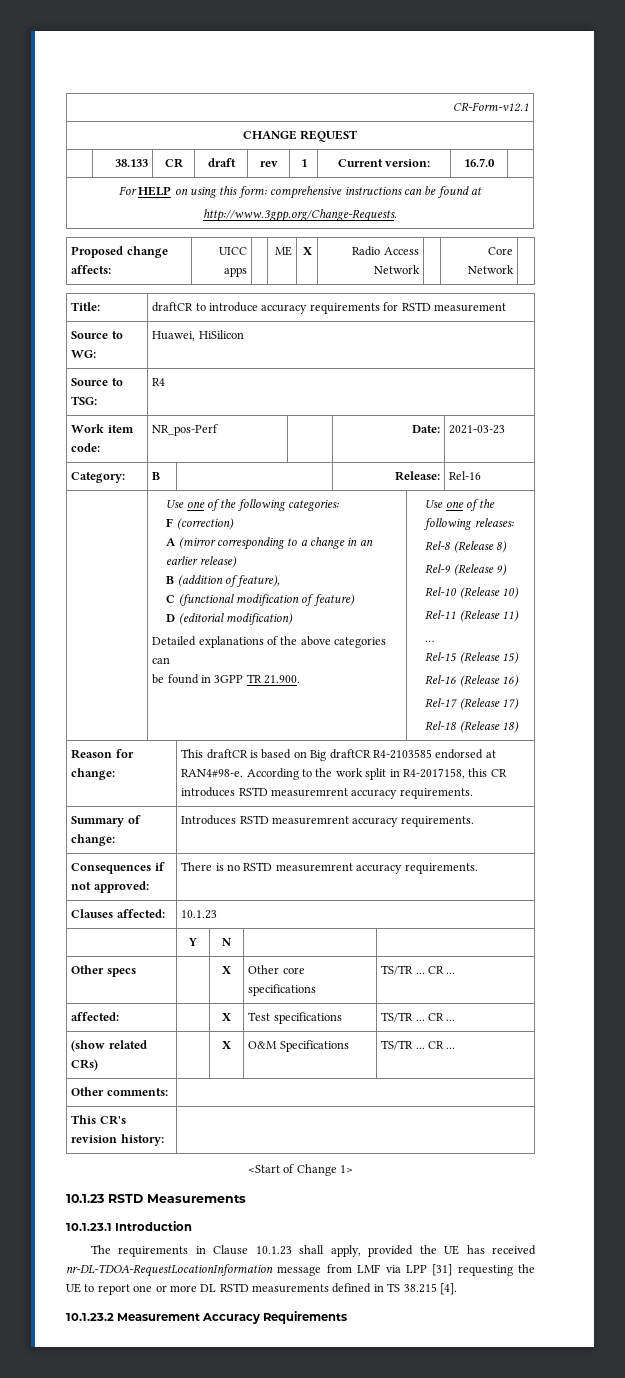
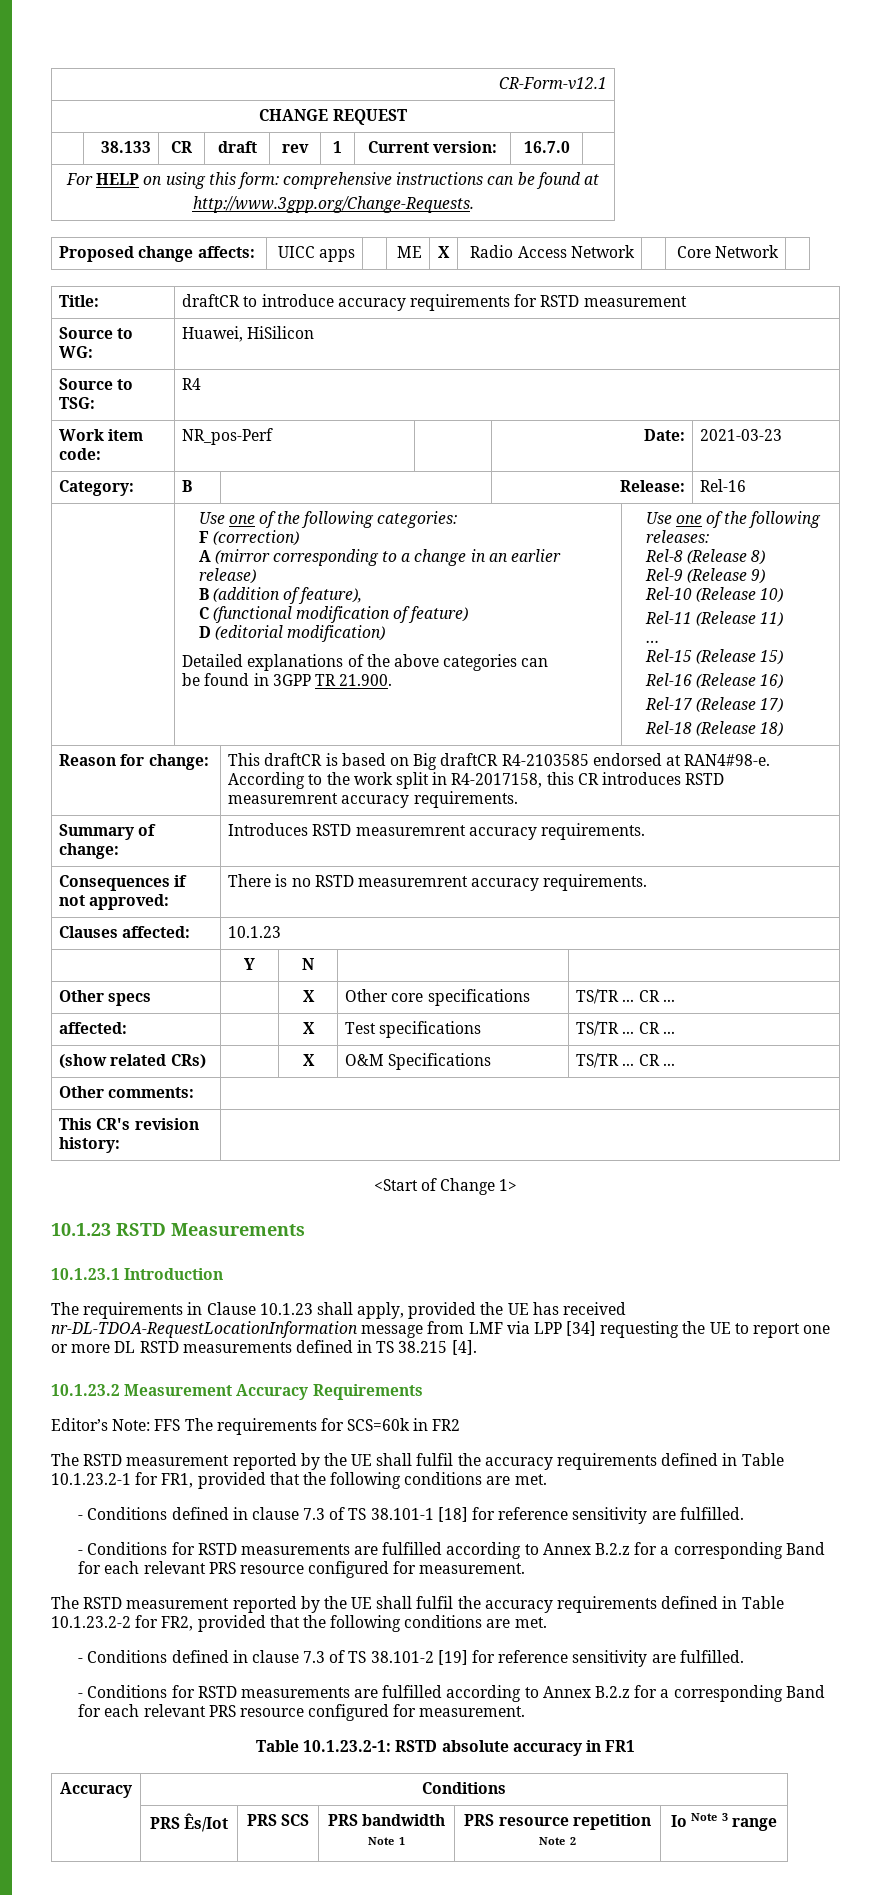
- The requirements in Clause 10.1.23 shall apply, provided the UE has received nr-DL-TDOA-RequestLocationInformation message from LMF via LPP [31] requesting the UE to report one or more DL RSTD measurements defined in TS 38.215 [4].
+ The requirements in Clause 10.1.23 shall apply, provided the UE has received nr-DL-TDOA-RequestLocationInformation message from LMF via LPP [34] requesting the UE to report one or more DL RSTD measurements defined in TS 38.215 [4].
+ Editor’s Note: FFS The requirements for SCS=60k in FR2
+ The RSTD measurement reported by the UE shall fulfil the accuracy requirements defined in Table 10.1.23.2-1 for FR1, provided that the following conditions are met.
+ - Conditions defined in clause 7.3 of TS 38.101-1 [18] for reference sensitivity are fulfilled.
+ - Conditions for RSTD measurements are fulfilled according to Annex B.2.z for a corresponding Band for each relevant PRS resource configured for measurement.
+ The RSTD measurement reported by the UE shall fulfil the accuracy requirements defined in Table 10.1.23.2-2 for FR2, provided that the following conditions are met.
+ - Conditions defined in clause 7.3 of TS 38.101-2 [19] for reference sensitivity are fulfilled.
+ - Conditions for RSTD measurements are fulfilled according to Annex B.2.z for a corresponding Band for each relevant PRS resource configured for measurement.
+ Table 10.1.23.2-1: RSTD absolute accuracy in FR1
+ Accuracy | Conditions
+ | PRS Ês/Iot | PRS SCS | PRS bandwidth
+ Note 1 | PRS resource repetition
+ Note 2 | Io Note 3 range

